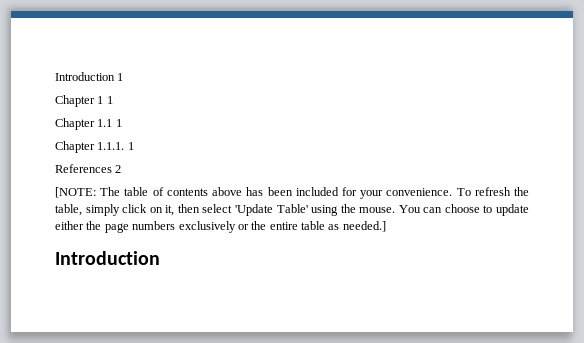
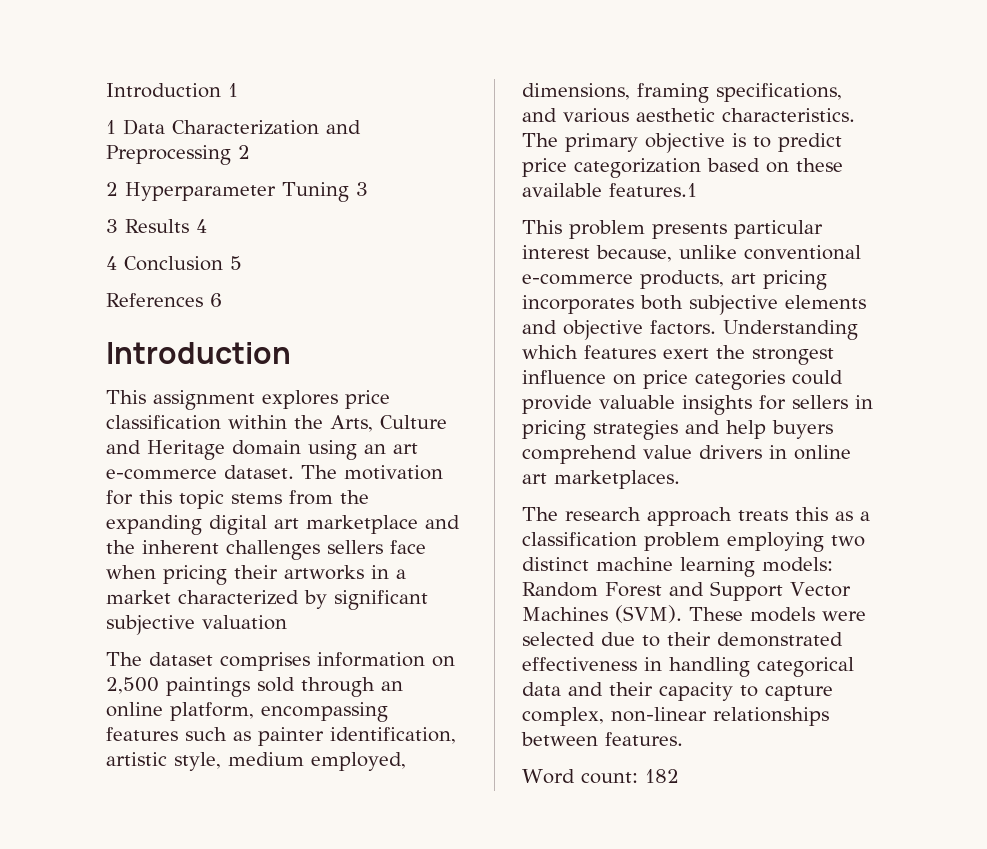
- Chapter 1 1
- Chapter 1.1 1
- Chapter 1.1.1. 1
- References 2
- [NOTE: The table of contents above has been included for your convenience. To refresh the table, simply click on it, then select 'Update Table' using the mouse. You can choose to update either the page numbers exclusively or the entire table as needed.]
+ 1 Data Characterization and Preprocessing 2
+ 2 Hyperparameter Tuning 3
+ 3 Results 4
+ 4 Conclusion 5
+ References 6
  Introduction
+ This assignment explores price classification within the Arts, Culture and Heritage domain using an art e-commerce dataset. The motivation for this topic stems from the expanding digital art marketplace and the inherent challenges sellers face when pricing their artworks in a market characterized by significant subjective valuation
+ The dataset comprises information on 2,500 paintings sold through an online platform, encompassing features such as painter identification, artistic style, medium employed, dimensions, framing specifications, and various aesthetic characteristics. The primary objective is to predict price categorization based on these available features.1
+ This problem presents particular interest because, unlike conventional e-commerce products, art pricing incorporates both subjective elements and objective factors. Understanding which features exert the strongest influence on price categories could provide valuable insights for sellers in pricing strategies and help buyers comprehend value drivers in online art marketplaces.
+ The research approach treats this as a classification problem employing two distinct machine learning models: Random Forest and Support Vector Machines (SVM). These models were selected due to their demonstrated effectiveness in handling categorical data and their capacity to capture complex, non-linear relationships between features.
+ Word count: 182

